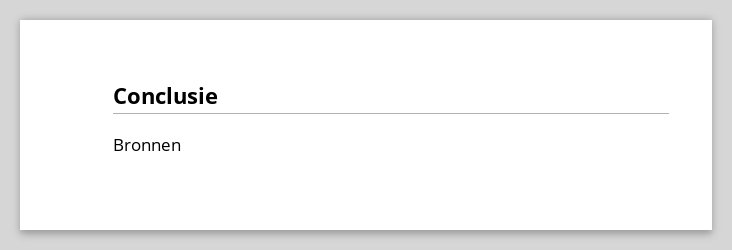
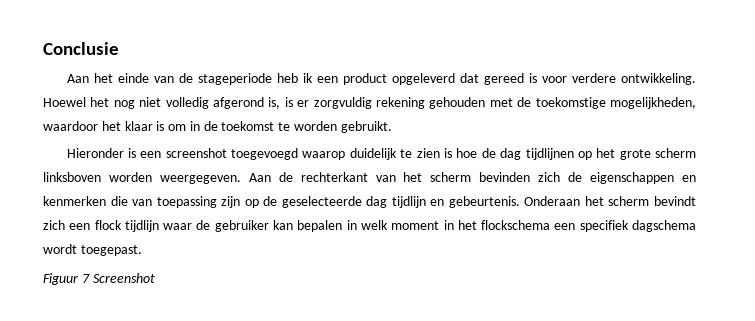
- Bronnen
+ Aan het einde van de stageperiode heb ik een product opgeleverd dat gereed is voor verdere ontwikkeling. Hoewel het nog niet volledig afgerond is, is er zorgvuldig rekening gehouden met de toekomstige mogelijkheden, waardoor het klaar is om in de toekomst te worden gebruikt.
+ Hieronder is een screenshot toegevoegd waarop duidelijk te zien is hoe de dag tijdlijnen op het grote scherm linksboven worden weergegeven. Aan de rechterkant van het scherm bevinden zich de eigenschappen en kenmerken die van toepassing zijn op de geselecteerde dag tijdlijn en gebeurtenis. Onderaan het scherm bevindt zich een flock tijdlijn waar de gebruiker kan bepalen in welk moment in het flockschema een specifiek dagschema wordt toegepast.
+ Figuur 7 Screenshot

